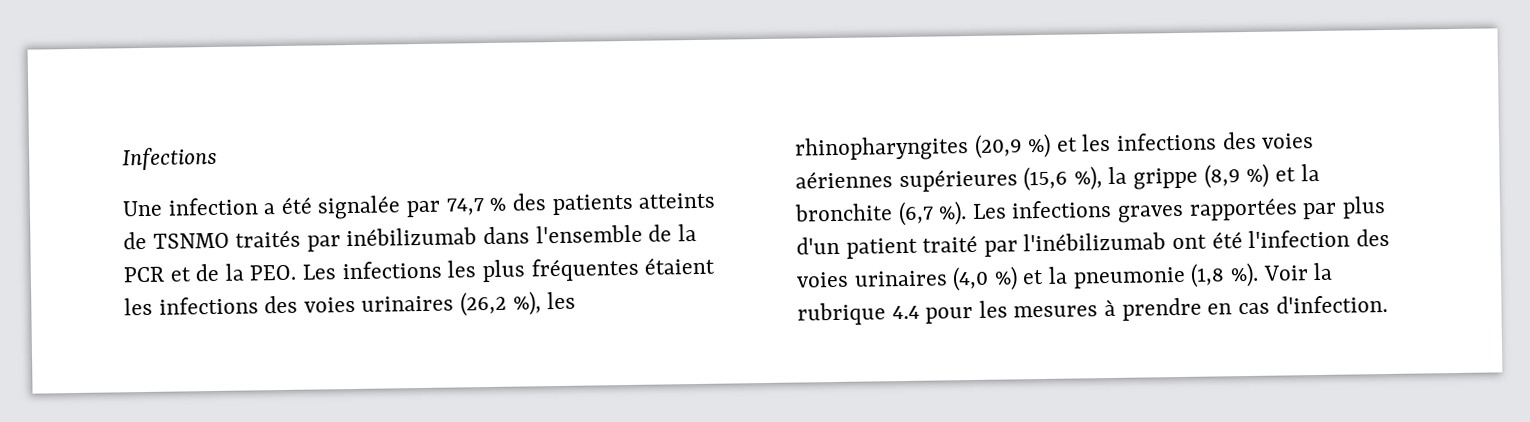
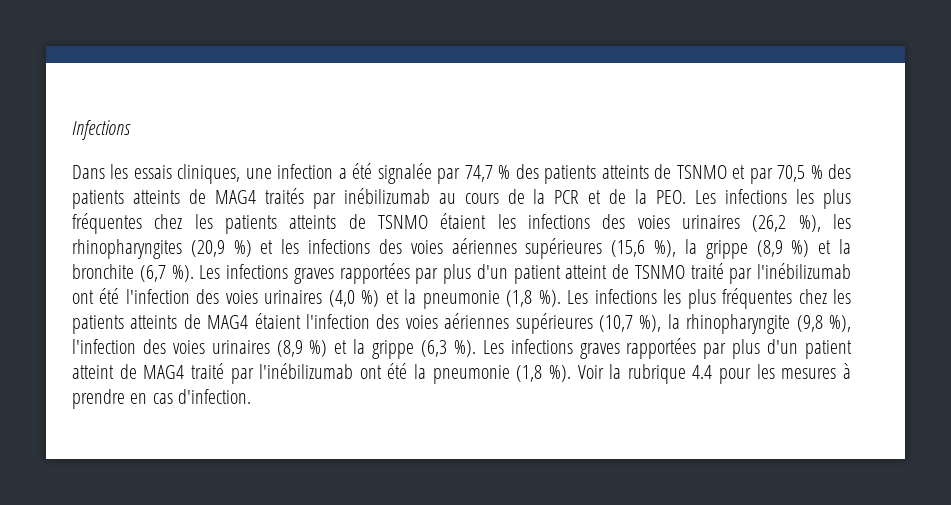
- Une infection a été signalée par 74,7 % des patients atteints de TSNMO traités par inébilizumab dans l'ensemble de la PCR et de la PEO. Les infections les plus fréquentes étaient les infections des voies urinaires (26,2 %), les rhinopharyngites (20,9 %) et les infections des voies aériennes supérieures (15,6 %), la grippe (8,9 %) et la bronchite (6,7 %).
+ Dans les essais cliniques, une infection a été signalée par 74,7 % des patients atteints de TSNMO et par 70,5 % des patients atteints de MAG4 traités par inébilizumab au cours de la PCR et de la PEO. Les infections les plus fréquentes chez les patients atteints de TSNMO étaient les infections des voies urinaires (26,2 %), les rhinopharyngites (20,9 %) et les infections des voies aériennes supérieures (15,6 %), la grippe (8,9 %) et la bronchite (6,7 %).
- Les infections graves rapportées par plus d'un patient traité par l'inébilizumab ont été l'infection des voies urinaires (4,0 %) et la pneumonie (1,8 %).
+ Les infections graves rapportées par plus d'un patient atteint de TSNMO traité par l'inébilizumab ont été l'infection des voies urinaires (4,0 %) et la pneumonie (1,8 %).
+ Les infections les plus fréquentes chez les patients atteints de MAG4 étaient l'infection des voies aériennes supérieures (10,7 %), la rhinopharyngite (9,8 %), l'infection des voies urinaires (8,9 %) et la grippe (6,3 %). Les infections graves rapportées par plus d'un patient atteint de MAG4 traité par l'inébilizumab ont été la pneumonie (1,8 %).

